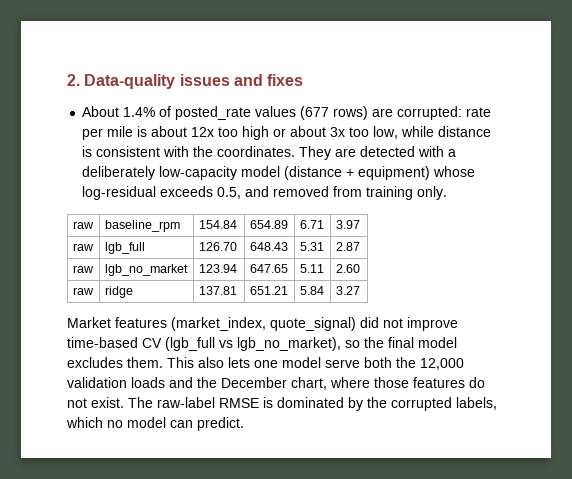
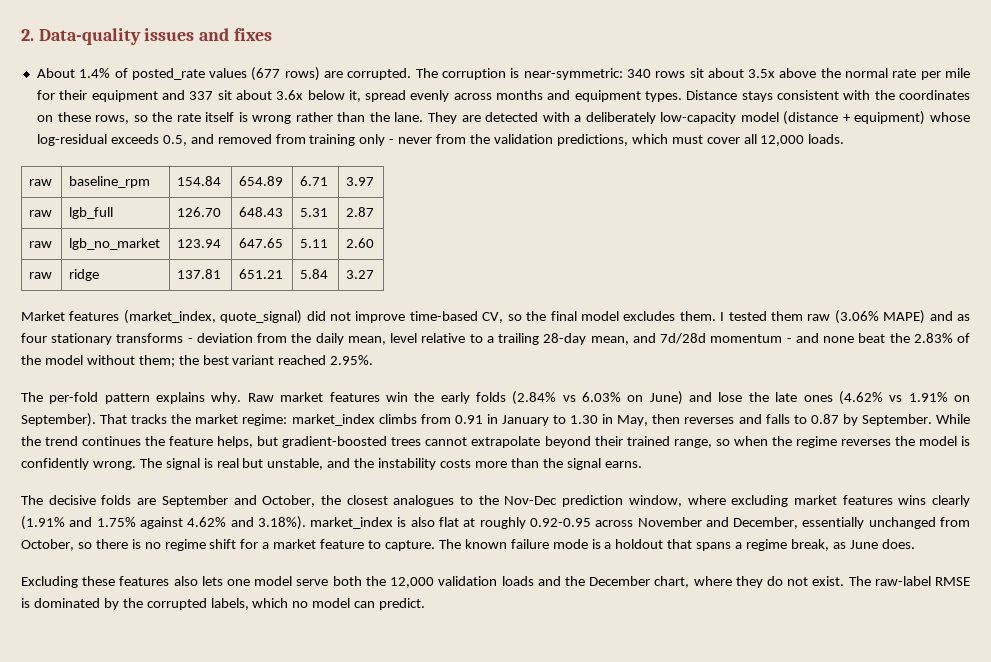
- About 1.4% of posted_rate values (677 rows) are corrupted: rate per mile is about 12x too high or about 3x too low, while distance is consistent with the coordinates.
+ About 1.4% of posted_rate values (677 rows) are corrupted. The corruption is near-symmetric: 340 rows sit about 3.5x above the normal rate per mile for their equipment and 337 sit about 3.6x below it, spread evenly across months and equipment types. Distance stays consistent with the coordinates on these rows, so the rate itself is wrong rather than the lane.
- They are detected with a deliberately low-capacity model (distance + equipment) whose log-residual exceeds 0.5, and removed from training only.
+ They are detected with a deliberately low-capacity model (distance + equipment) whose log-residual exceeds 0.5, and removed from training only - never from the validation predictions, which must cover all 12,000 loads.
- Market features (market_index, quote_signal) did not improve time-based CV (lgb_full vs lgb_no_market), so the final model excludes them.
+ Market features (market_index, quote_signal) did not improve time-based CV, so the final model excludes them.
- This also lets one model serve both the 12,000 validation loads and the December chart, where those features do not exist.
+ I tested them raw (3.06% MAPE) and as four stationary transforms - deviation from the daily mean, level relative to a trailing 28-day mean, and 7d/28d momentum - and none beat the 2.83% of the model without them; the best variant reached 2.95%.
+ The per-fold pattern explains why. Raw market features win the early folds (2.84% vs 6.03% on June) and lose the late ones (4.62% vs 1.91% on September). That tracks the market regime: market_index climbs from 0.91 in January to 1.30 in May, then reverses and falls to 0.87 by September. While the trend continues the feature helps, but gradient-boosted trees cannot extrapolate beyond their trained range, so when the regime reverses the model is confidently wrong. The signal is real but unstable, and the instability costs more than the signal earns.
+ The decisive folds are September and October, the closest analogues to the Nov-Dec prediction window, where excluding market features wins clearly (1.91% and 1.75% against 4.62% and 3.18%). market_index is also flat at roughly 0.92-0.95 across November and December, essentially unchanged from October, so there is no regime shift for a market feature to capture. The known failure mode is a holdout that spans a regime break, as June does.
+ Excluding these features also lets one model serve both the 12,000 validation loads and the December chart, where they do not exist.

